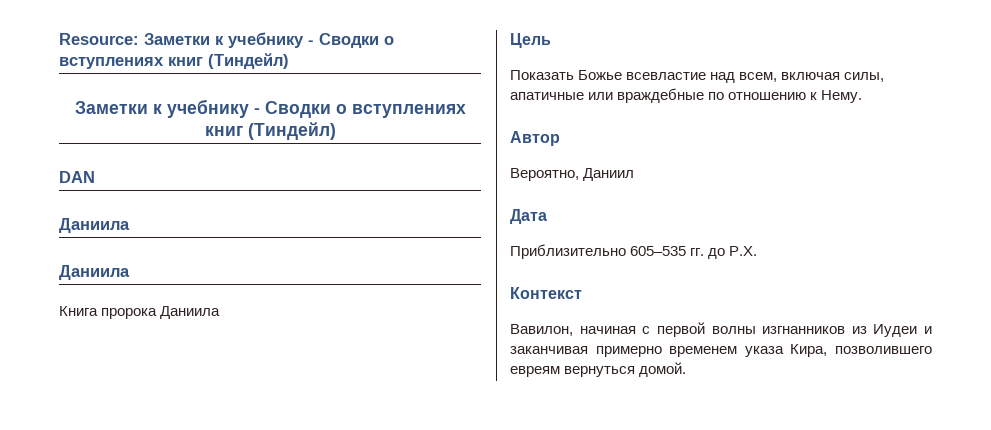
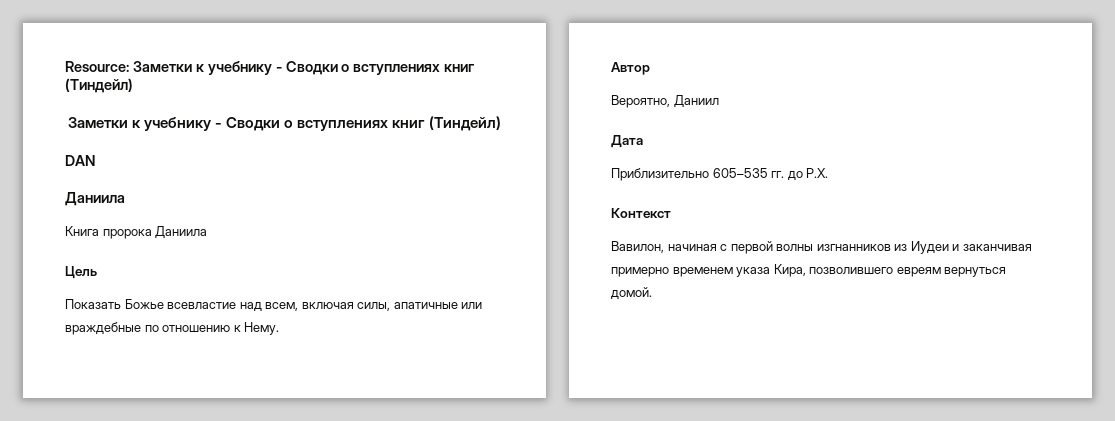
  DAN
- Даниила

